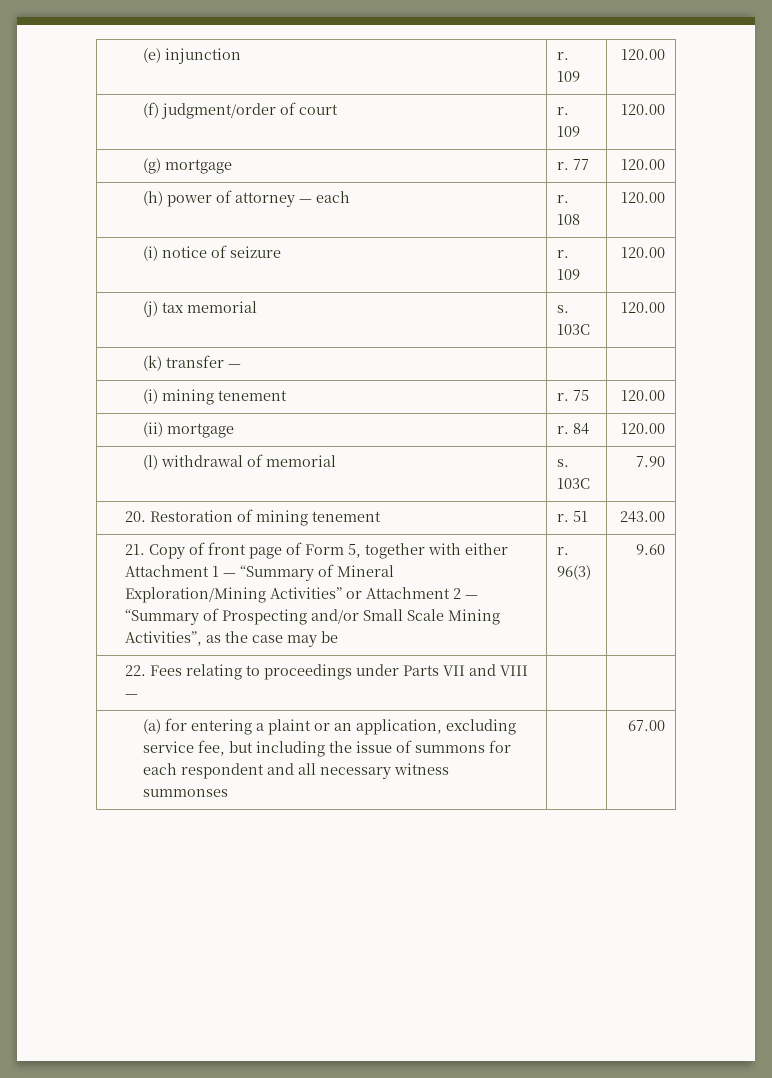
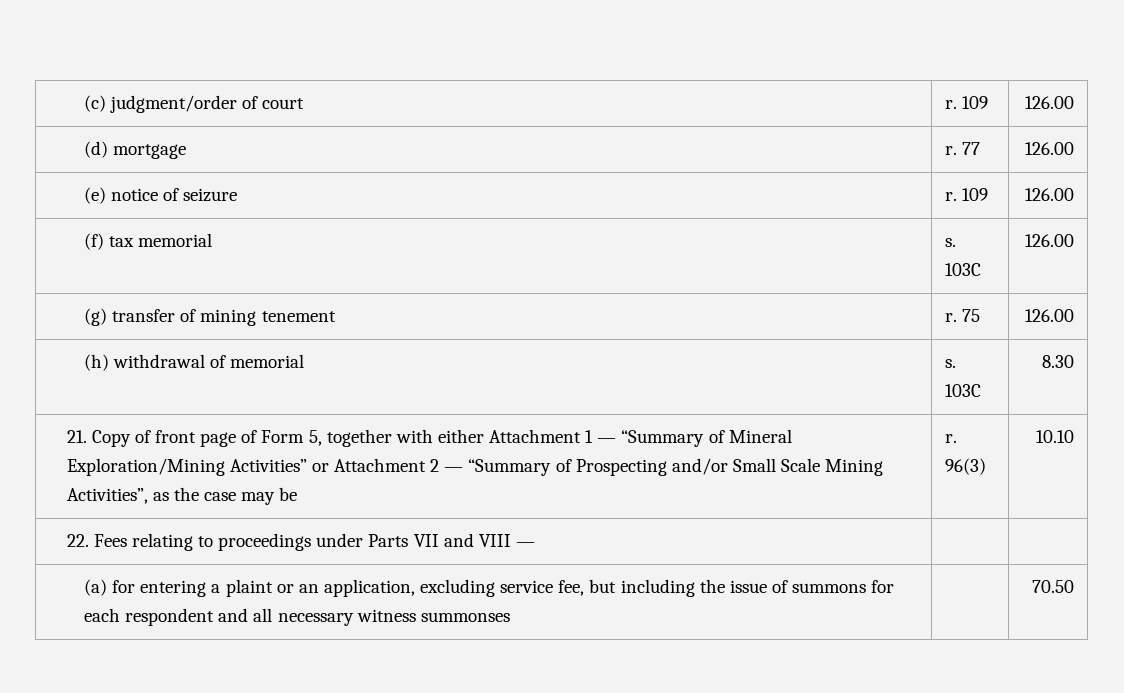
- (e) injunction | r. 109 | 120.00
- (f) judgment/order of court | r. 109 | 120.00
- (g) mortgage | r. 77 | 120.00
- (h) power of attorney — each | r. 108 | 120.00
- (i) notice of seizure | r. 109 | 120.00
- (j) tax memorial | s. 103C | 120.00
- (k) transfer — | |
- (i) mining tenement | r. 75 | 120.00
- (ii) mortgage | r. 84 | 120.00
- (l) withdrawal of memorial | s. 103C | 7.90
- 20. Restoration of mining tenement | r. 51 | 243.00
+ (c) judgment/order of court | r. 109 | 126.00
+ (d) mortgage | r. 77 | 126.00
+ (e) notice of seizure | r. 109 | 126.00
+ (f) tax memorial | s. 103C | 126.00
+ (g) transfer of mining tenement | r. 75 | 126.00
+ (h) withdrawal of memorial | s. 103C | 8.30
- 21. Copy of front page of Form 5, together with either Attachment 1 — “Summary of Mineral Exploration/Mining Activities” or Attachment 2 — “Summary of Prospecting and/or Small Scale Mining Activities”, as the case may be | r. 96(3) | 9.60
+ 21. Copy of front page of Form 5, together with either Attachment 1 — “Summary of Mineral Exploration/Mining Activities” or Attachment 2 — “Summary of Prospecting and/or Small Scale Mining Activities”, as the case may be | r. 96(3) | 10.10
- (a) for entering a plaint or an application, excluding service fee, but including the issue of summons for each respondent and all necessary witness summonses | | 67.00
+ (a) for entering a plaint or an application, excluding service fee, but including the issue of summons for each respondent and all necessary witness summonses | | 70.50

